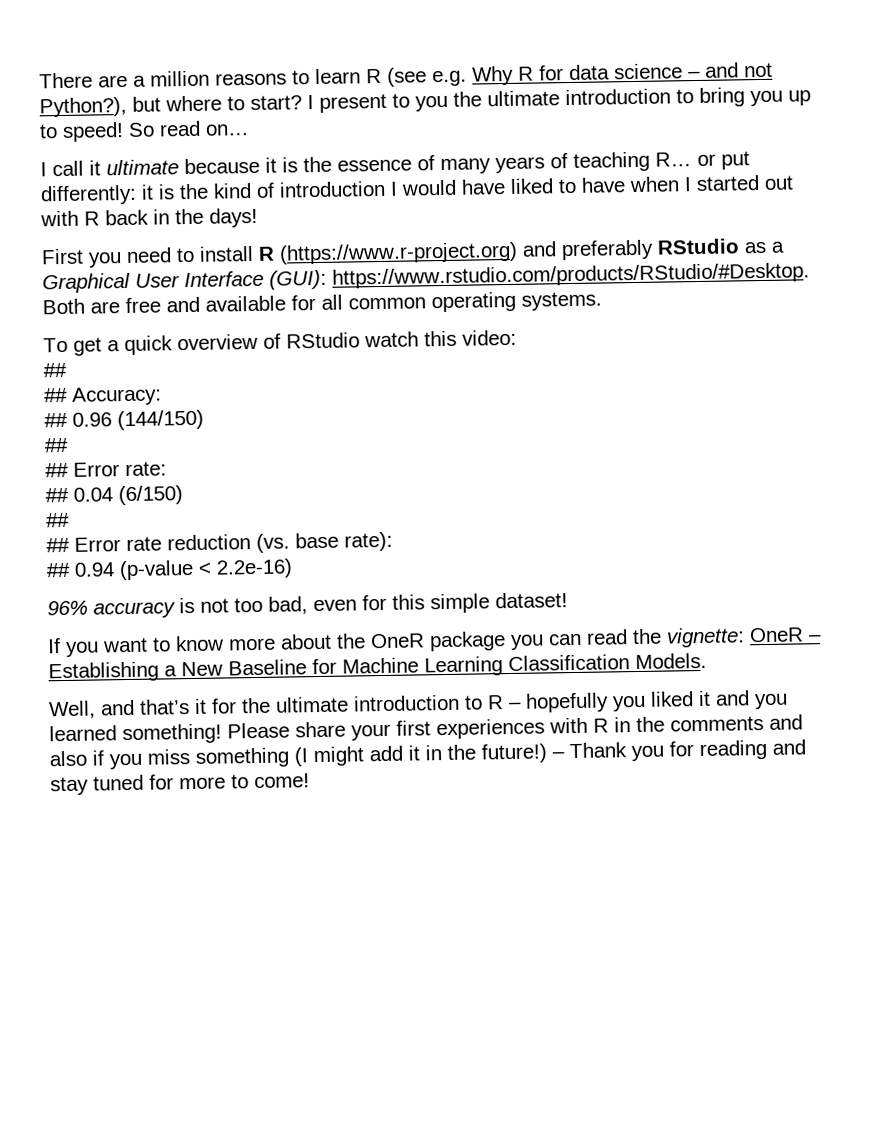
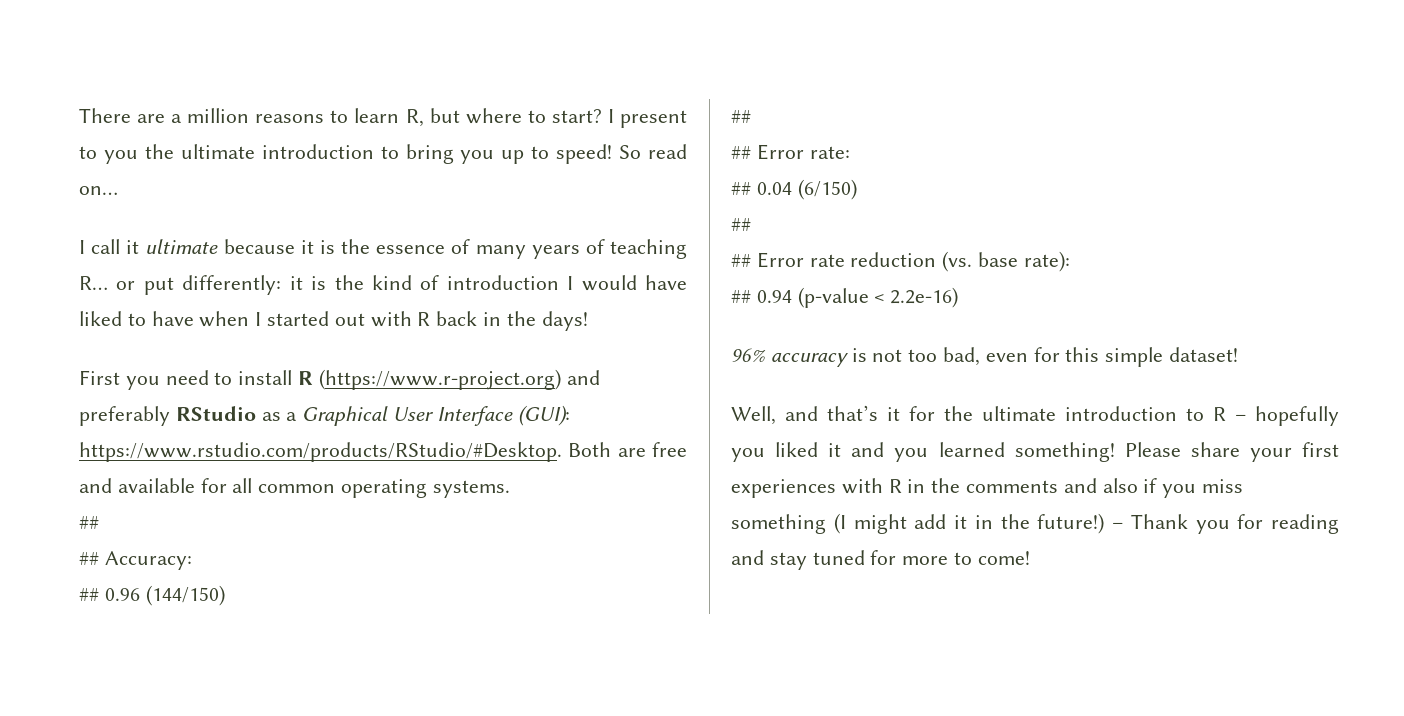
- There are a million reasons to learn R (see e.g. Why R for data science – and not Python?), but where to start?
+ There are a million reasons to learn R, but where to start?
- To get a quick overview of RStudio watch this video:
- If you want to know more about the OneR package you can read the vignette: OneR – Establishing a New Baseline for Machine Learning Classification Models.

